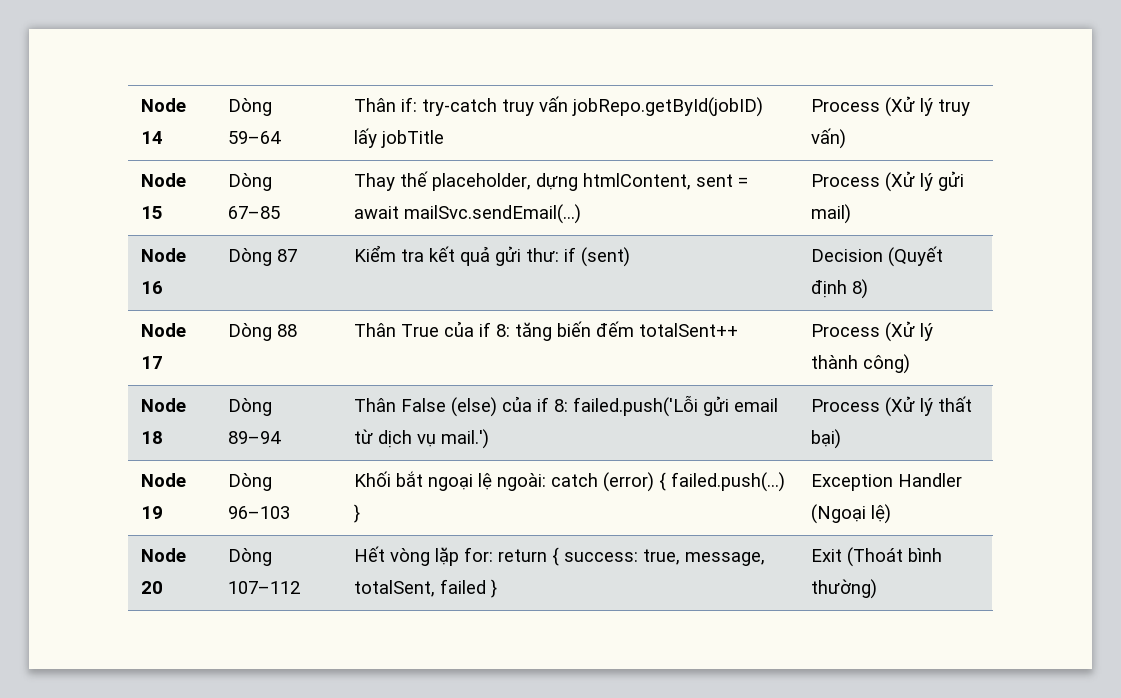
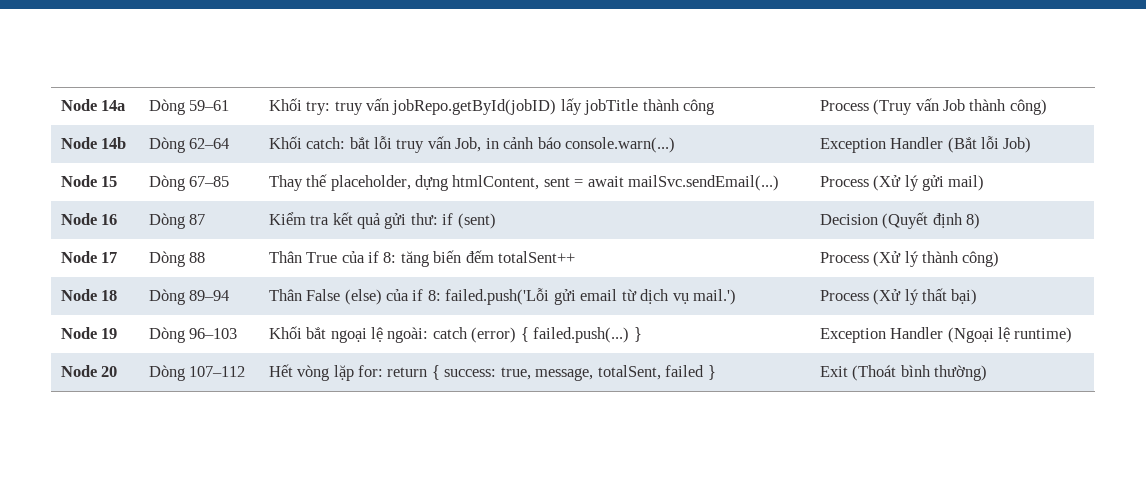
- Node 14 | Dòng 59–64 | Thân if: try-catch truy vấn jobRepo.getById(jobID) lấy jobTitle | Process (Xử lý truy vấn)
+ Node 14a | Dòng 59–61 | Khối try: truy vấn jobRepo.getById(jobID) lấy jobTitle thành công | Process (Truy vấn Job thành công)
+ Node 14b | Dòng 62–64 | Khối catch: bắt lỗi truy vấn Job, in cảnh báo console.warn(...) | Exception Handler (Bắt lỗi Job)
- Node 19 | Dòng 96–103 | Khối bắt ngoại lệ ngoài: catch (error) { failed.push(...) } | Exception Handler (Ngoại lệ)
+ Node 19 | Dòng 96–103 | Khối bắt ngoại lệ ngoài: catch (error) { failed.push(...) } | Exception Handler (Ngoại lệ runtime)

